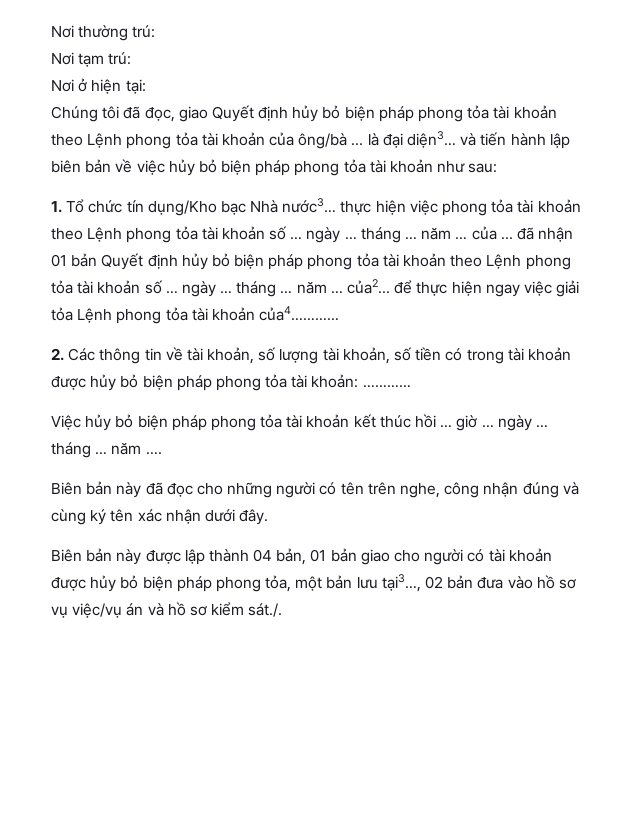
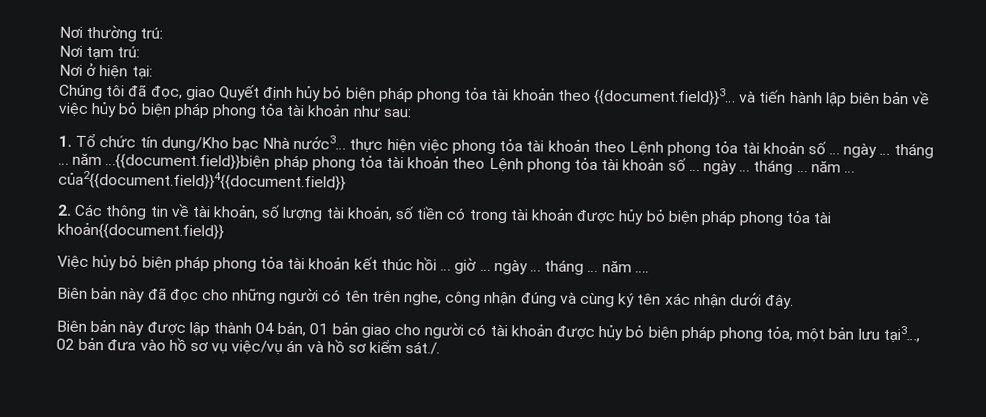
- Chúng tôi đã đọc, giao Quyết định hủy bỏ biện pháp phong tỏa tài khoản theo Lệnh phong tỏa tài khoản của ông/bà ... là đại diện3… và tiến hành lập biên bản về việc hủy bỏ biện pháp phong tỏa tài khoản như sau:
+ Chúng tôi đã đọc, giao Quyết định hủy bỏ biện pháp phong tỏa tài khoản theo {{document.field}}3… và tiến hành lập biên bản về việc hủy bỏ biện pháp phong tỏa tài khoản như sau:
- 1. Tổ chức tín dụng/Kho bạc Nhà nước3… thực hiện việc phong tỏa tài khoản theo Lệnh phong tỏa tài khoản số … ngày … tháng … năm … của ... đã nhận 01 bản Quyết định hủy bỏ biện pháp phong tỏa tài khoản theo Lệnh phong tỏa tài khoản số … ngày … tháng … năm … của2... để thực hiện ngay việc giải tỏa Lệnh phong tỏa tài khoản của4…………
+ 1. Tổ chức tín dụng/Kho bạc Nhà nước3… thực hiện việc phong tỏa tài khoản theo Lệnh phong tỏa tài khoản số … ngày … tháng … năm …{{document.field}}biện pháp phong tỏa tài khoản theo Lệnh phong tỏa tài khoản số … ngày … tháng … năm … của2{{document.field}}4{{document.field}}
- 2. Các thông tin về tài khoản, số lượng tài khoản, số tiền có trong tài khoản được hủy bỏ biện pháp phong tỏa tài khoản: …………
+ 2. Các thông tin về tài khoản, số lượng tài khoản, số tiền có trong tài khoản được hủy bỏ biện pháp phong tỏa tài khoản{{document.field}}

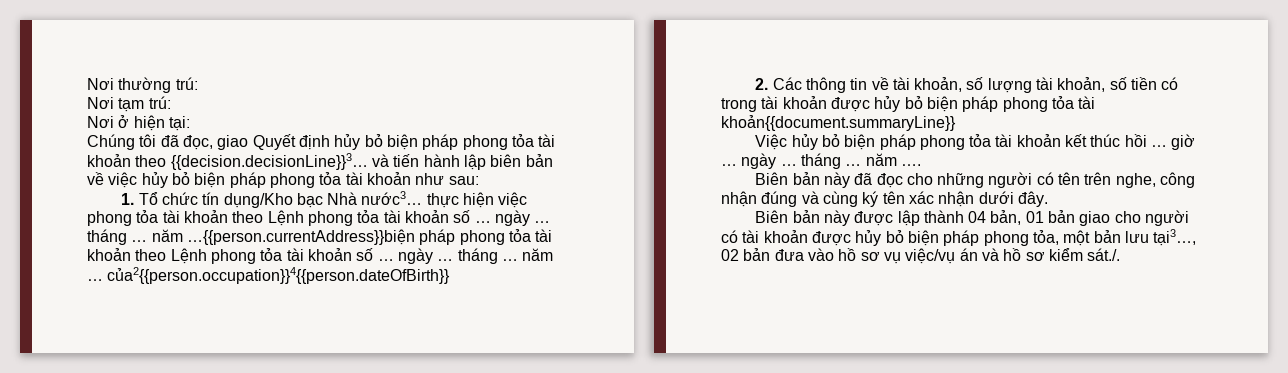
- Chúng tôi đã đọc, giao Quyết định hủy bỏ biện pháp phong tỏa tài khoản theo {{document.field}}3… và tiến hành lập biên bản về việc hủy bỏ biện pháp phong tỏa tài khoản như sau:
+ Chúng tôi đã đọc, giao Quyết định hủy bỏ biện pháp phong tỏa tài khoản theo {{decision.decisionLine}}3… và tiến hành lập biên bản về việc hủy bỏ biện pháp phong tỏa tài khoản như sau:
- 1. Tổ chức tín dụng/Kho bạc Nhà nước3… thực hiện việc phong tỏa tài khoản theo Lệnh phong tỏa tài khoản số … ngày … tháng … năm …{{document.field}}biện pháp phong tỏa tài khoản theo Lệnh phong tỏa tài khoản số … ngày … tháng … năm … của2{{document.field}}4{{document.field}}
+ 1. Tổ chức tín dụng/Kho bạc Nhà nước3… thực hiện việc phong tỏa tài khoản theo Lệnh phong tỏa tài khoản số … ngày … tháng … năm …{{person.currentAddress}}biện pháp phong tỏa tài khoản theo Lệnh phong tỏa tài khoản số … ngày … tháng … năm … của2{{person.occupation}}4{{person.dateOfBirth}}
- 2. Các thông tin về tài khoản, số lượng tài khoản, số tiền có trong tài khoản được hủy bỏ biện pháp phong tỏa tài khoản{{document.field}}
+ 2. Các thông tin về tài khoản, số lượng tài khoản, số tiền có trong tài khoản được hủy bỏ biện pháp phong tỏa tài khoản{{document.summaryLine}}

